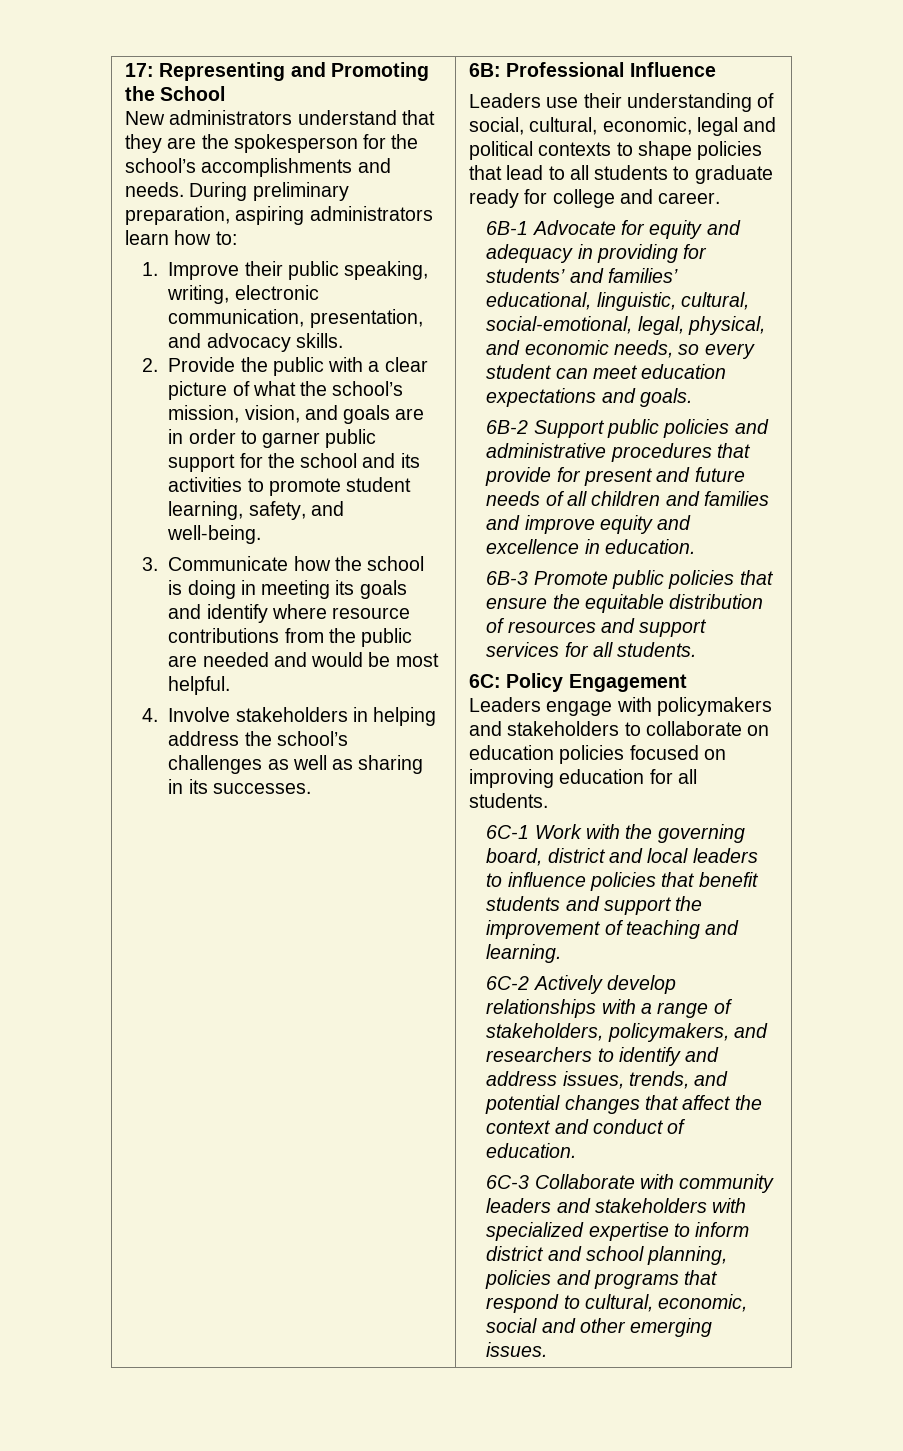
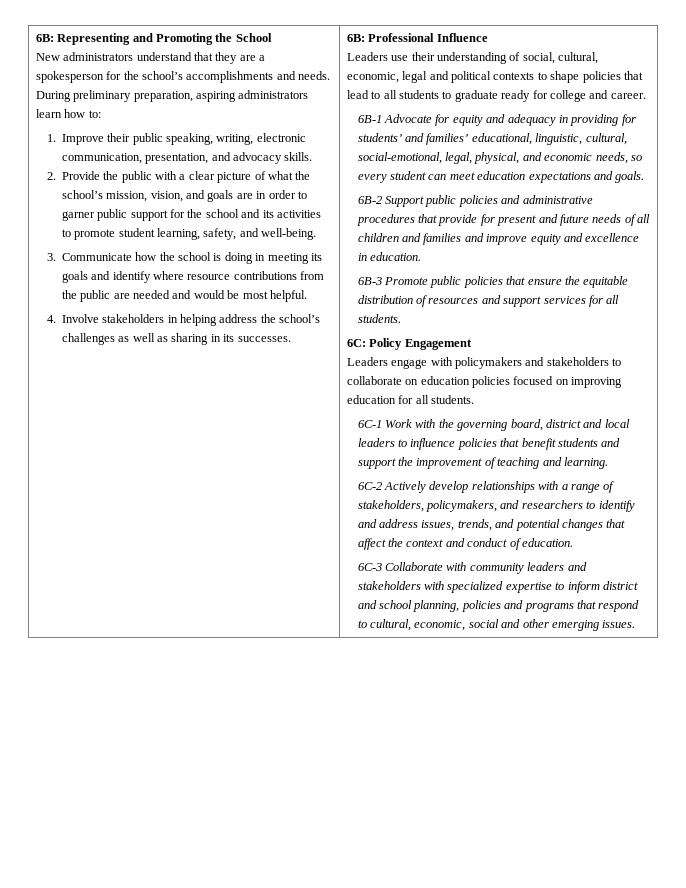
- 17: Representing and Promoting the School
+ 6B: Representing and Promoting the School
- New administrators understand that they are the spokesperson for the school’s accomplishments and needs.
+ New administrators understand that they are a spokesperson for the school’s accomplishments and needs.

